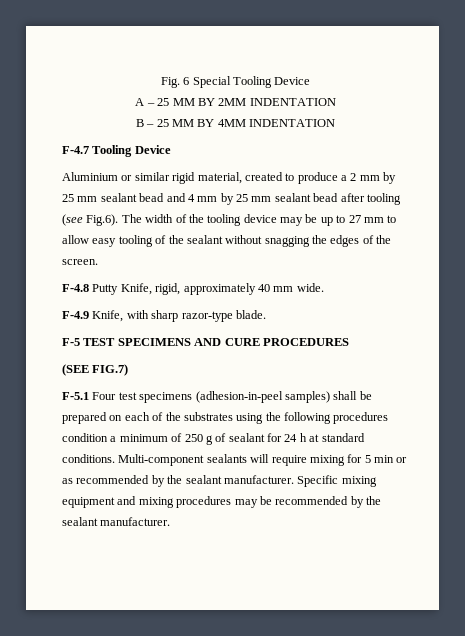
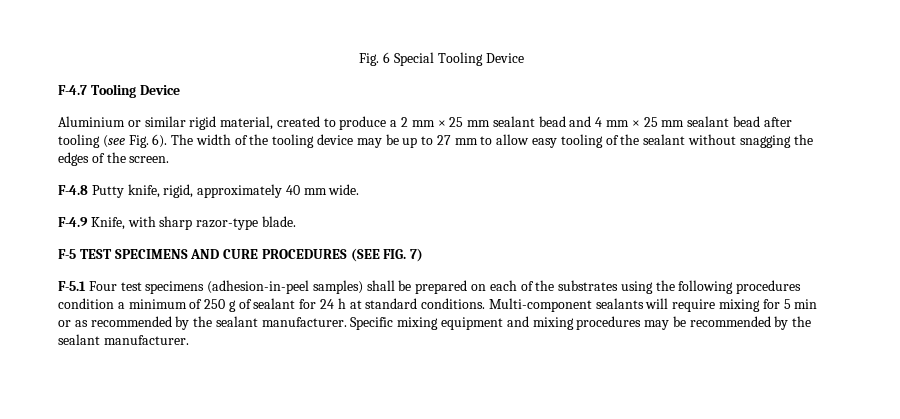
- A – 25 MM BY 2MM INDENTATION
- B – 25 MM BY 4MM INDENTATION
- Aluminium or similar rigid material, created to produce a 2 mm by 25 mm sealant bead and 4 mm by 25 mm sealant bead after tooling (see Fig.6). The width of the tooling device may be up to 27 mm to allow easy tooling of the sealant without snagging the edges of the screen.
+ Aluminium or similar rigid material, created to produce a 2 mm × 25 mm sealant bead and 4 mm × 25 mm sealant bead after tooling (see Fig. 6). The width of the tooling device may be up to 27 mm to allow easy tooling of the sealant without snagging the edges of the screen.
- F-4.8 Putty Knife, rigid, approximately 40 mm wide.
+ F-4.8 Putty knife, rigid, approximately 40 mm wide.
- F-5 TEST SPECIMENS AND CURE PROCEDURES
- (SEE FIG.7)
+ F-5 TEST SPECIMENS AND CURE PROCEDURES (SEE FIG. 7)

